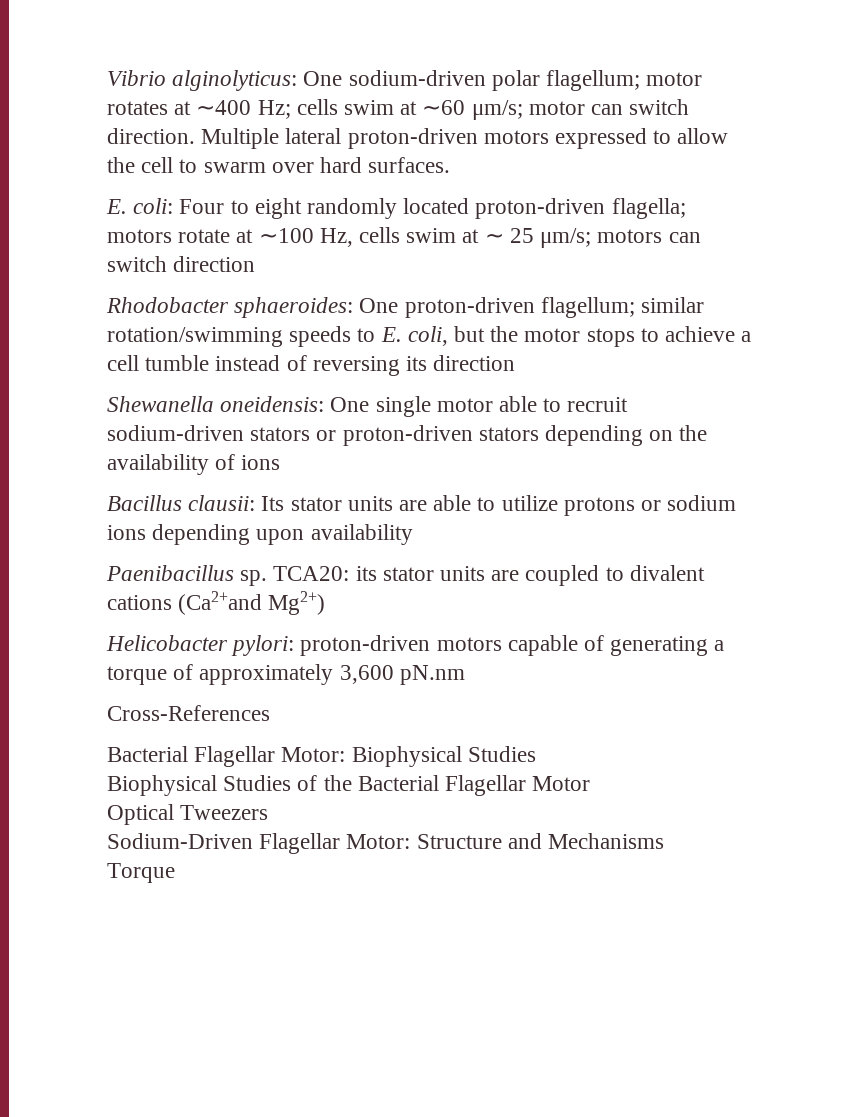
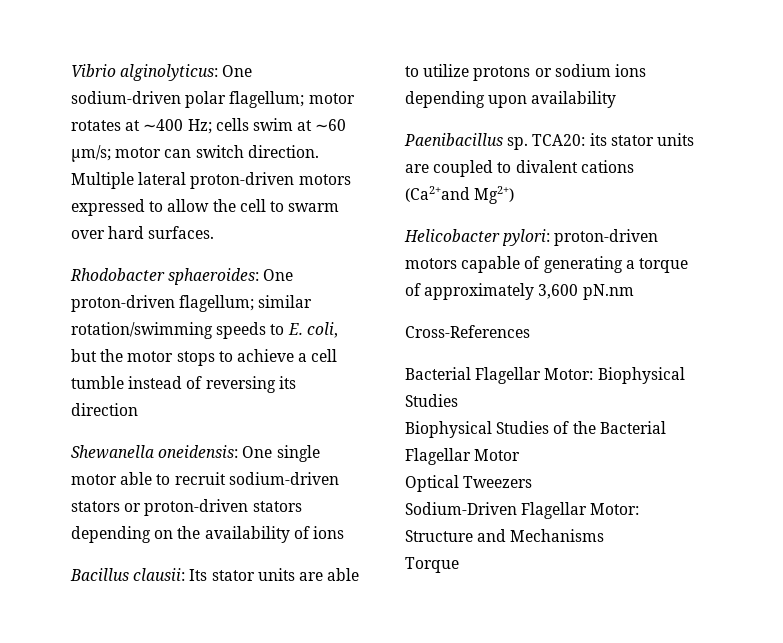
- E. coli: Four to eight randomly located proton-driven flagella; motors rotate at ∼100 Hz, cells swim at ∼ 25 μm/s; motors can switch direction

